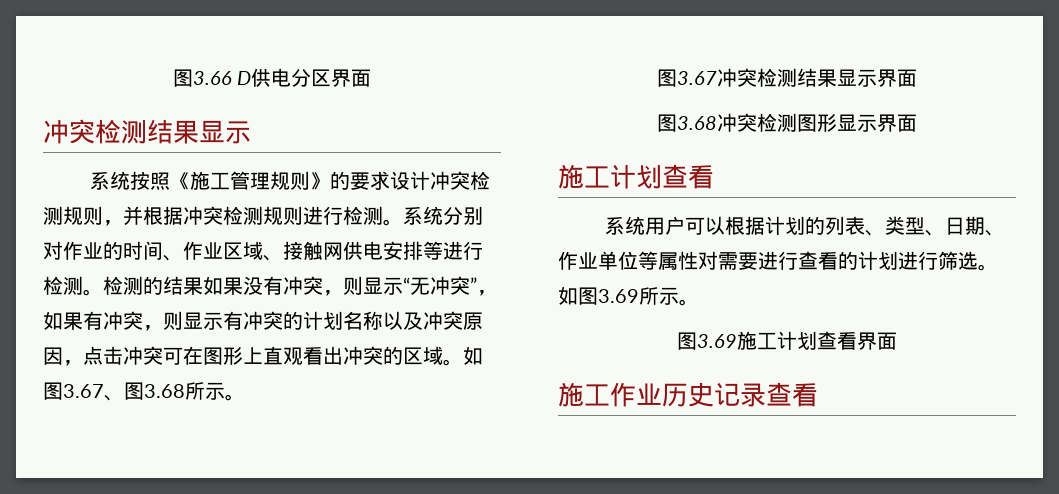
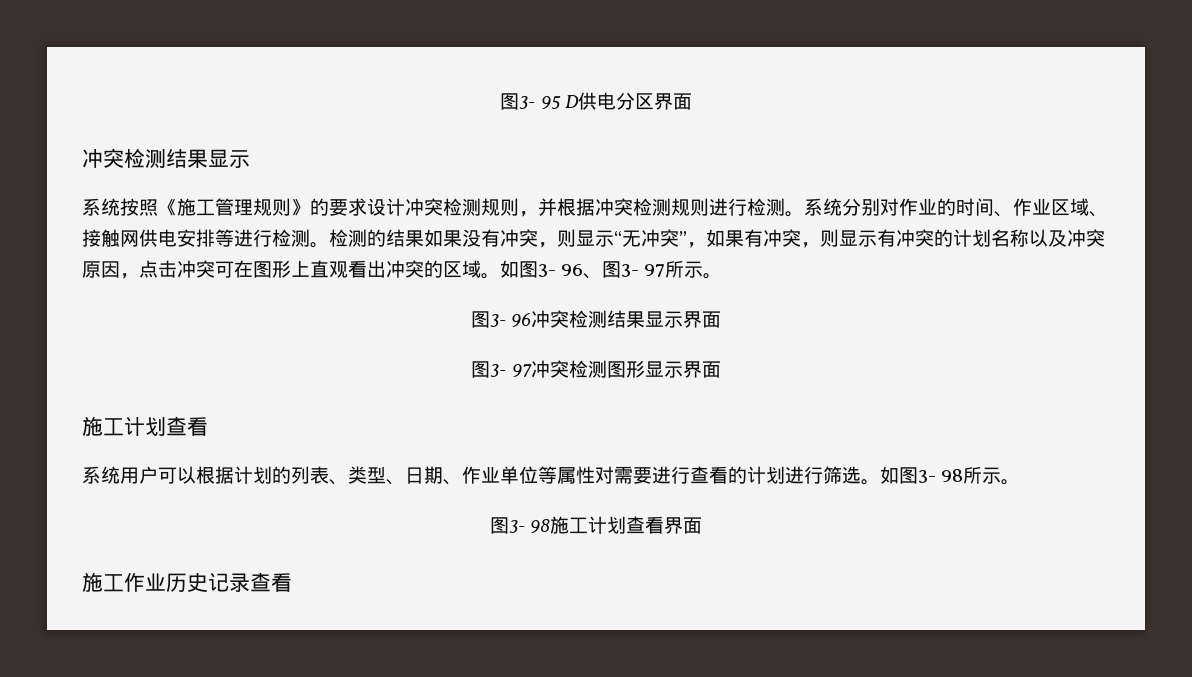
- 图3.66 D供电分区界面
+ 图3- 95 D供电分区界面
- 如图3.67、图3.68所示。
- 图3.67冲突检测结果显示界面
+ 如图3- 96、图3- 97所示。
+ 图3- 96冲突检测结果显示界面
- 图3.68冲突检测图形显示界面
+ 图3- 97冲突检测图形显示界面
- 如图3.69所示。
- 图3.69施工计划查看界面
+ 如图3- 98所示。
+ 图3- 98施工计划查看界面

